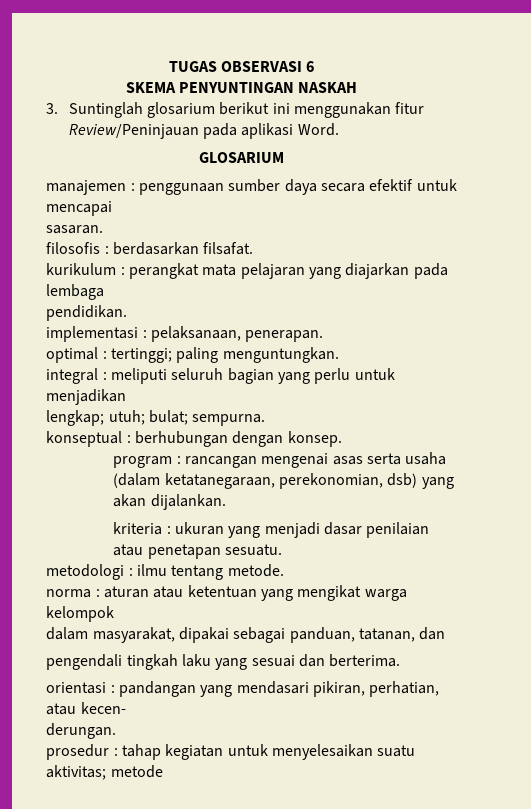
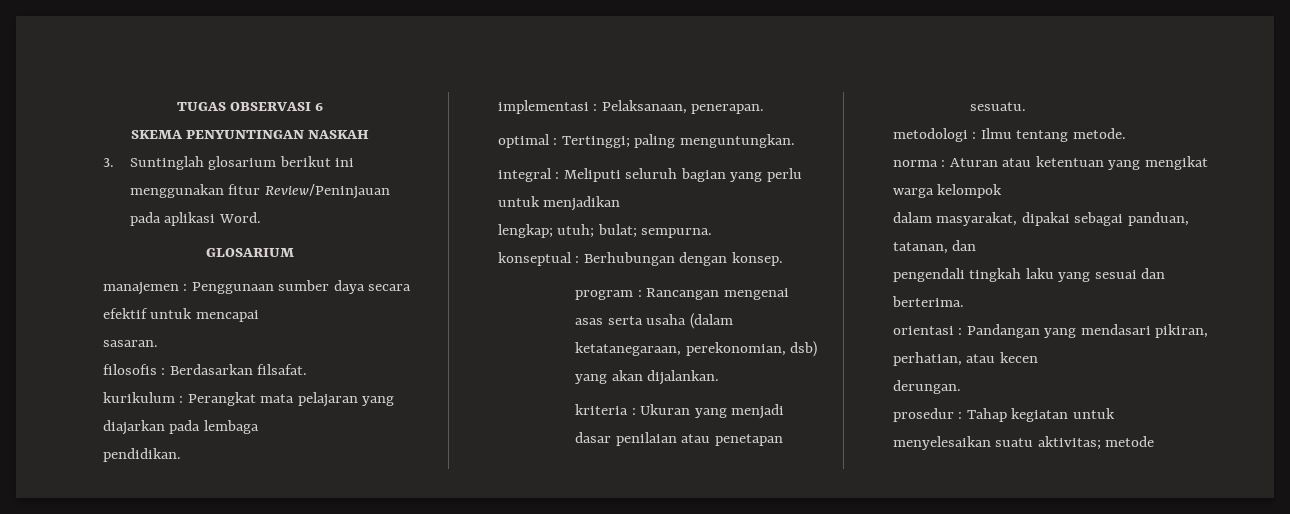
- manajemen : penggunaan sumber daya secara efektif untuk mencapai
+ manajemen : Penggunaan sumber daya secara efektif untuk mencapai
- filosofis : berdasarkan filsafat.
+ filosofis : Berdasarkan filsafat.
- kurikulum : perangkat mata pelajaran yang diajarkan pada lembaga
+ kurikulum : Perangkat mata pelajaran yang diajarkan pada lembaga
- implementasi : pelaksanaan, penerapan.
+ implementasi : Pelaksanaan, penerapan.
- optimal : tertinggi; paling menguntungkan.
+ optimal : Tertinggi; paling menguntungkan.
- integral : meliputi seluruh bagian yang perlu untuk menjadikan
+ integral : Meliputi seluruh bagian yang perlu untuk menjadikan
- konseptual : berhubungan dengan konsep.
+ konseptual : Berhubungan dengan konsep.
- program : rancangan mengenai asas serta usaha (dalam ketatanegaraan, perekonomian, dsb) yang akan dijalankan.
+ program : Rancangan mengenai asas serta usaha (dalam ketatanegaraan, perekonomian, dsb) yang akan dijalankan.
- kriteria : ukuran yang menjadi dasar penilaian atau penetapan sesuatu.
+ kriteria : Ukuran yang menjadi dasar penilaian atau penetapan sesuatu.
- metodologi : ilmu tentang metode.
+ metodologi : Ilmu tentang metode.
- norma : aturan atau ketentuan yang mengikat warga kelompok
+ norma : Aturan atau ketentuan yang mengikat warga kelompok
- orientasi : pandangan yang mendasari pikiran, perhatian, atau kecen-
+ orientasi : Pandangan yang mendasari pikiran, perhatian, atau kecen
- prosedur : tahap kegiatan untuk menyelesaikan suatu aktivitas; metode
+ prosedur : Tahap kegiatan untuk menyelesaikan suatu aktivitas; metode

